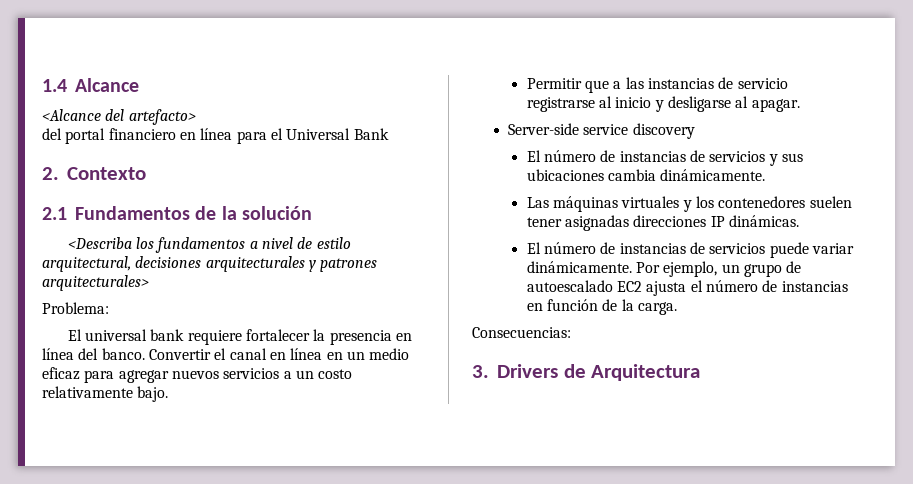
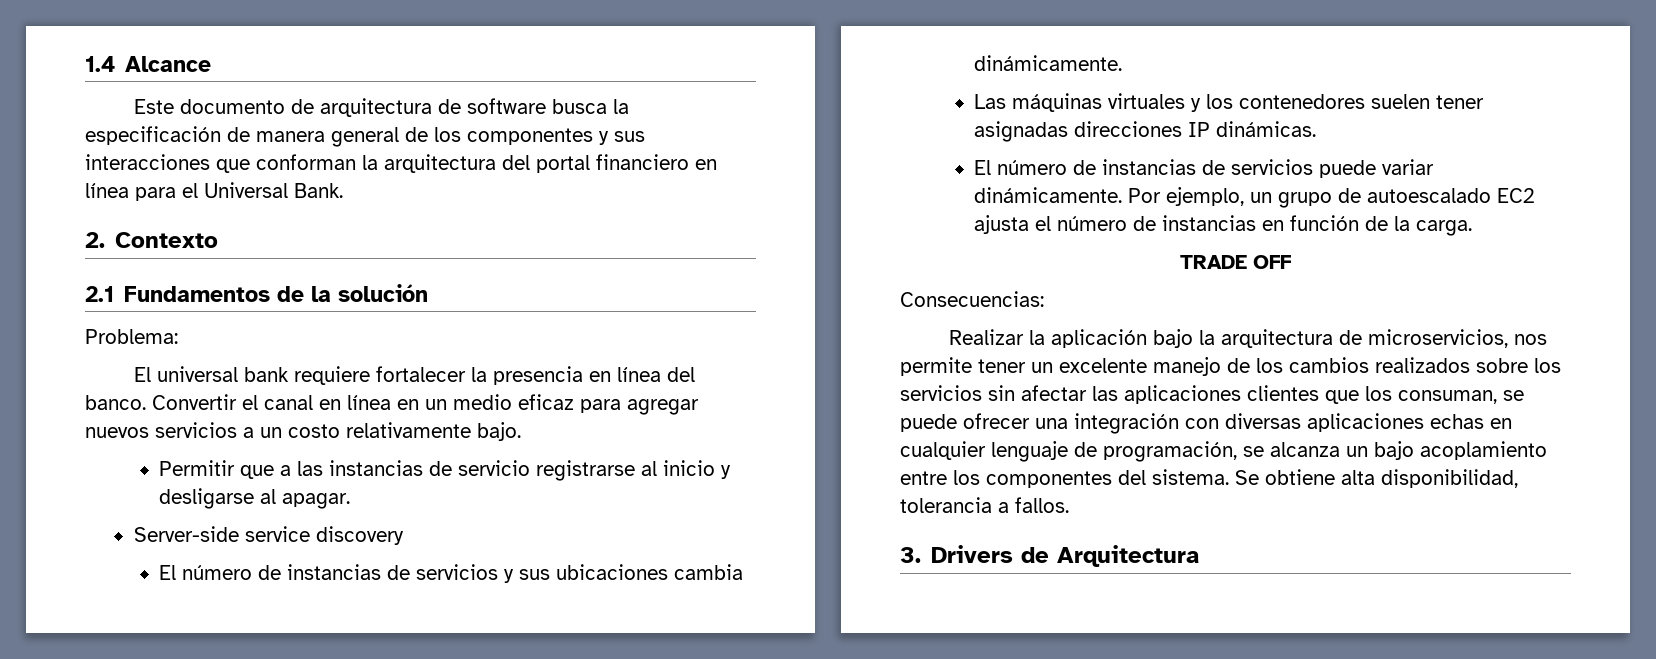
- <Alcance del artefacto>
- del portal financiero en línea para el Universal Bank
+ Este documento de arquitectura de software busca la especificación de manera general de los componentes y sus interacciones que conforman la arquitectura del portal financiero en línea para el Universal Bank.
- <Describa los fundamentos a nivel de estilo arquitectural, decisiones arquitecturales y patrones arquitecturales>
+ TRADE OFF
+ Realizar la aplicación bajo la arquitectura de microservicios, nos permite tener un excelente manejo de los cambios realizados sobre los servicios sin afectar las aplicaciones clientes que los consuman, se puede ofrecer una integración con diversas aplicaciones echas en cualquier lenguaje de programación, se alcanza un bajo acoplamiento entre los componentes del sistema. Se obtiene alta disponibilidad, tolerancia a fallos.

